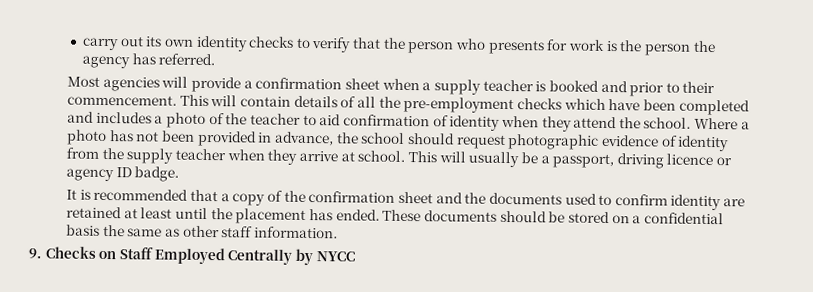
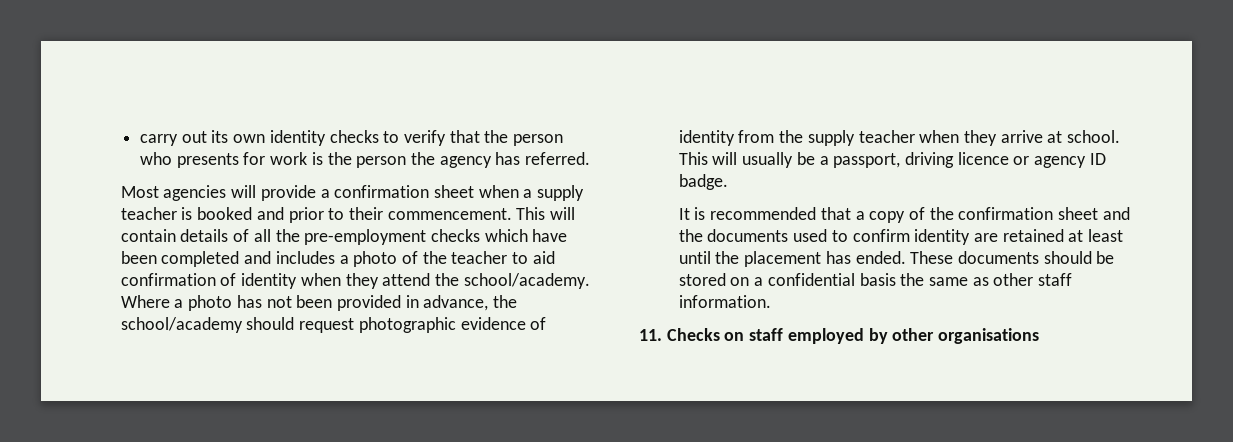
- This will contain details of all the pre-employment checks which have been completed and includes a photo of the teacher to aid confirmation of identity when they attend the school.
+ This will contain details of all the pre-employment checks which have been completed and includes a photo of the teacher to aid confirmation of identity when they attend the school/academy.
- Where a photo has not been provided in advance, the school should request photographic evidence of identity from the supply teacher when they arrive at school.
+ Where a photo has not been provided in advance, the school/academy should request photographic evidence of identity from the supply teacher when they arrive at school.
- 9. Checks on Staff Employed Centrally by NYCC
+ 11. Checks on staff employed by other organisations

